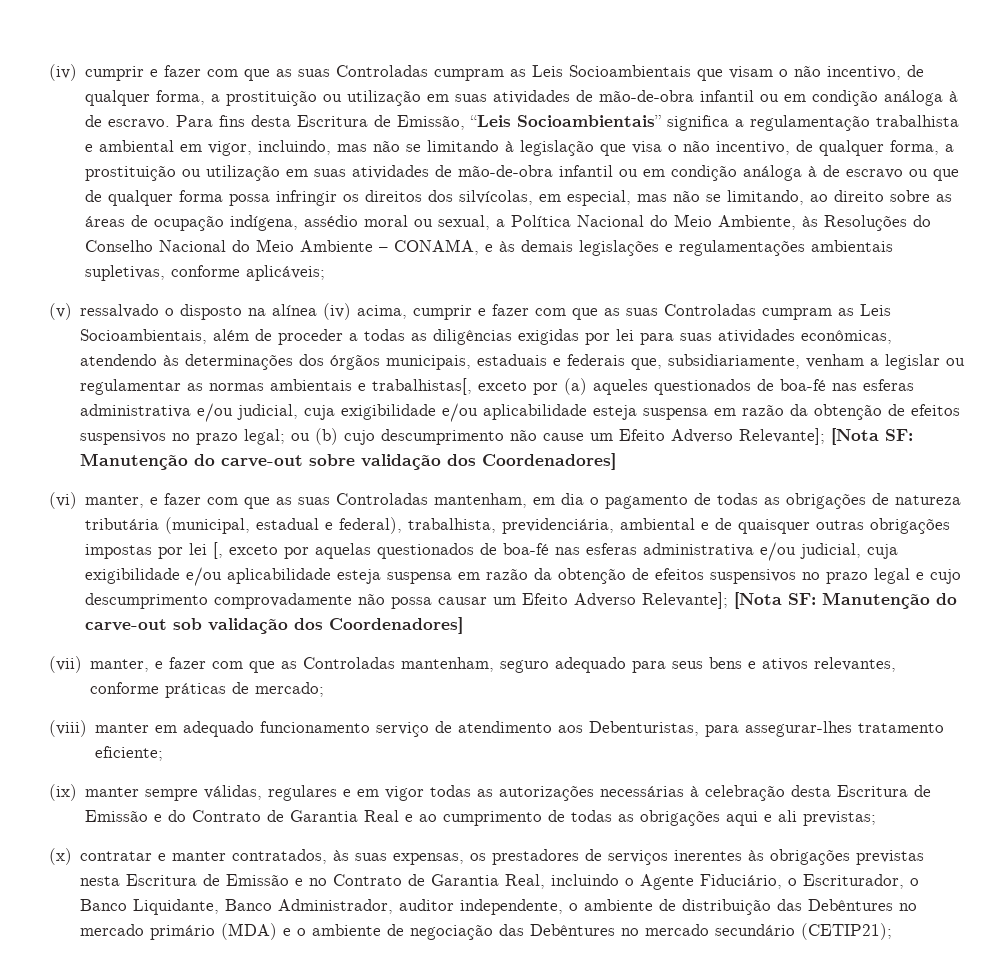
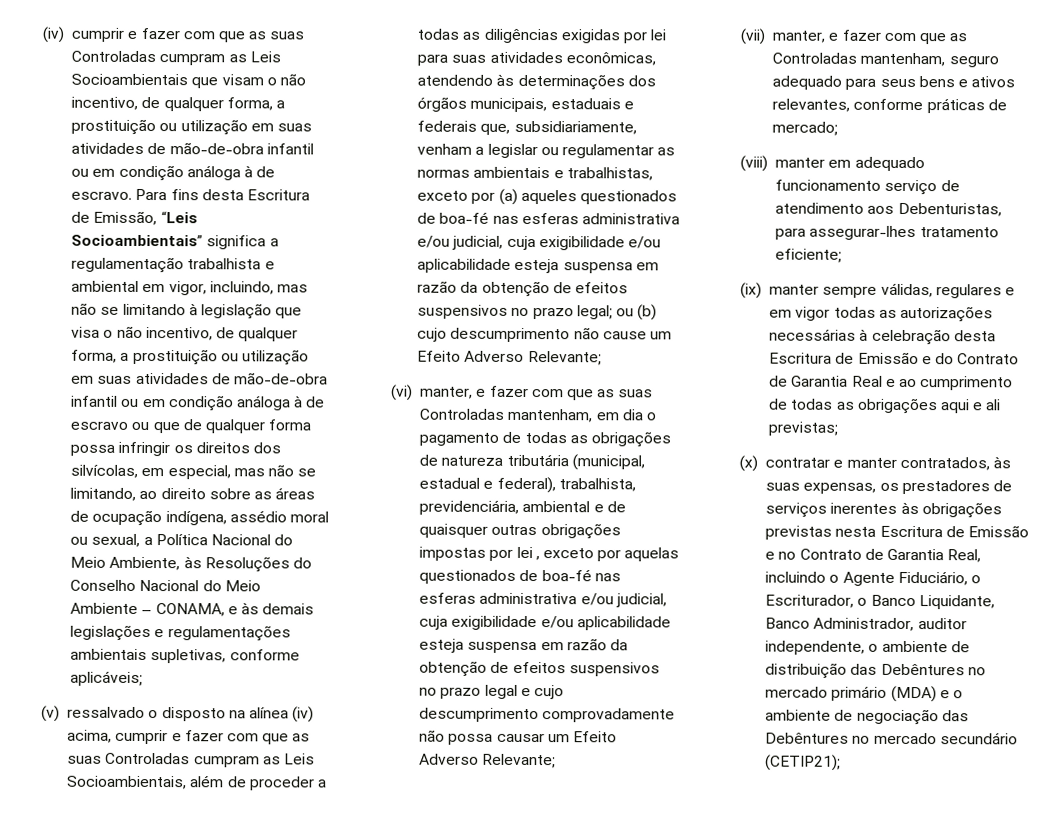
- (v) ressalvado o disposto na alínea (iv) acima, cumprir e fazer com que as suas Controladas cumpram as Leis Socioambientais, além de proceder a todas as diligências exigidas por lei para suas atividades econômicas, atendendo às determinações dos órgãos municipais, estaduais e federais que, subsidiariamente, venham a legislar ou regulamentar as normas ambientais e trabalhistas[, exceto por (a) aqueles questionados de boa-fé nas esferas administrativa e/ou judicial, cuja exigibilidade e/ou aplicabilidade esteja suspensa em razão da obtenção de efeitos suspensivos no prazo legal;
+ (v) ressalvado o disposto na alínea (iv) acima, cumprir e fazer com que as suas Controladas cumpram as Leis Socioambientais, além de proceder a todas as diligências exigidas por lei para suas atividades econômicas, atendendo às determinações dos órgãos municipais, estaduais e federais que, subsidiariamente, venham a legislar ou regulamentar as normas ambientais e trabalhistas, exceto por (a) aqueles questionados de boa-fé nas esferas administrativa e/ou judicial, cuja exigibilidade e/ou aplicabilidade esteja suspensa em razão da obtenção de efeitos suspensivos no prazo legal;
- ou (b) cujo descumprimento não cause um Efeito Adverso Relevante]; [Nota SF: Manutenção do carve-out sobre validação dos Coordenadores]
+ ou (b) cujo descumprimento não cause um Efeito Adverso Relevante;
- (vi) manter, e fazer com que as suas Controladas mantenham, em dia o pagamento de todas as obrigações de natureza tributária (municipal, estadual e federal), trabalhista, previdenciária, ambiental e de quaisquer outras obrigações impostas por lei [, exceto por aquelas questionados de boa-fé nas esferas administrativa e/ou judicial, cuja exigibilidade e/ou aplicabilidade esteja suspensa em razão da obtenção de efeitos suspensivos no prazo legal e cujo descumprimento comprovadamente não possa causar um Efeito Adverso Relevante]; [Nota SF: Manutenção do carve-out sob validação dos Coordenadores]
+ (vi) manter, e fazer com que as suas Controladas mantenham, em dia o pagamento de todas as obrigações de natureza tributária (municipal, estadual e federal), trabalhista, previdenciária, ambiental e de quaisquer outras obrigações impostas por lei , exceto por aquelas questionados de boa-fé nas esferas administrativa e/ou judicial, cuja exigibilidade e/ou aplicabilidade esteja suspensa em razão da obtenção de efeitos suspensivos no prazo legal e cujo descumprimento comprovadamente não possa causar um Efeito Adverso Relevante;

